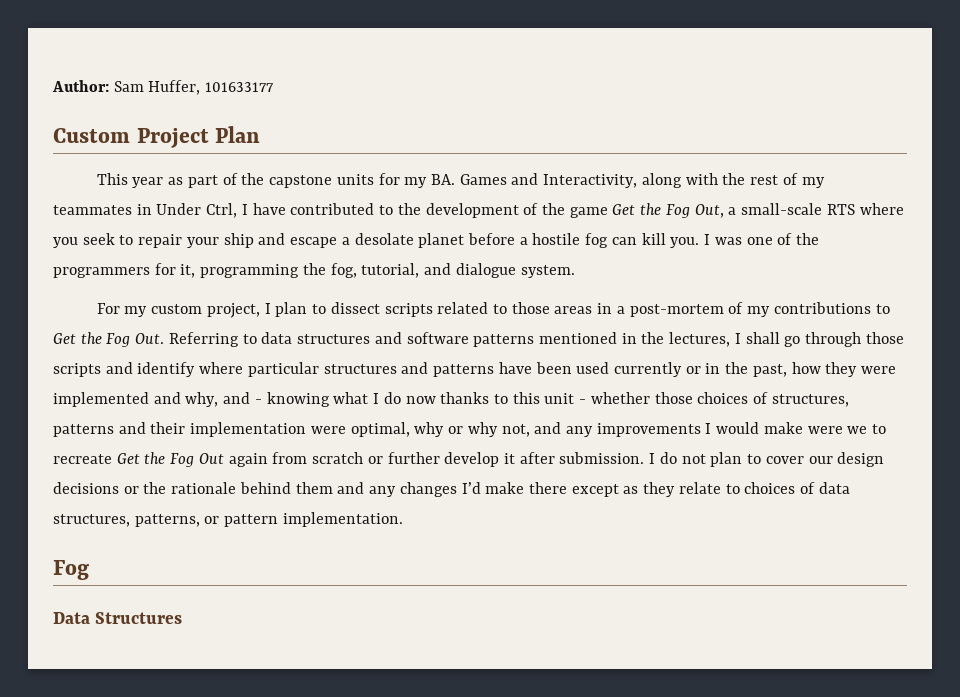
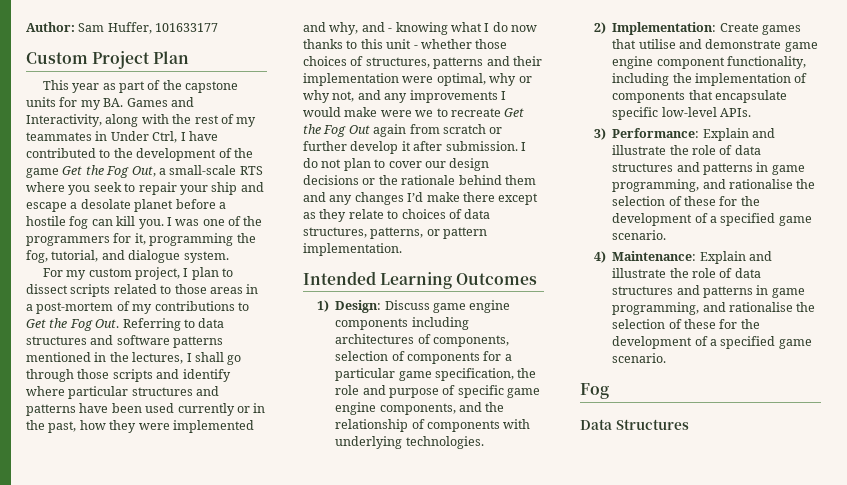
+ Intended Learning Outcomes
+ 1) Design: Discuss game engine components including architectures of components, selection of components for a particular game specification, the role and purpose of specific game engine components, and the relationship of components with underlying technologies.
+ 2) Implementation: Create games that utilise and demonstrate game engine component functionality, including the implementation of components that encapsulate specific low-level APIs.
+ 3) Performance: Explain and illustrate the role of data structures and patterns in game programming, and rationalise the selection of these for the development of a specified game scenario.
+ 4) Maintenance: Explain and illustrate the role of data structures and patterns in game programming, and rationalise the selection of these for the development of a specified game scenario.

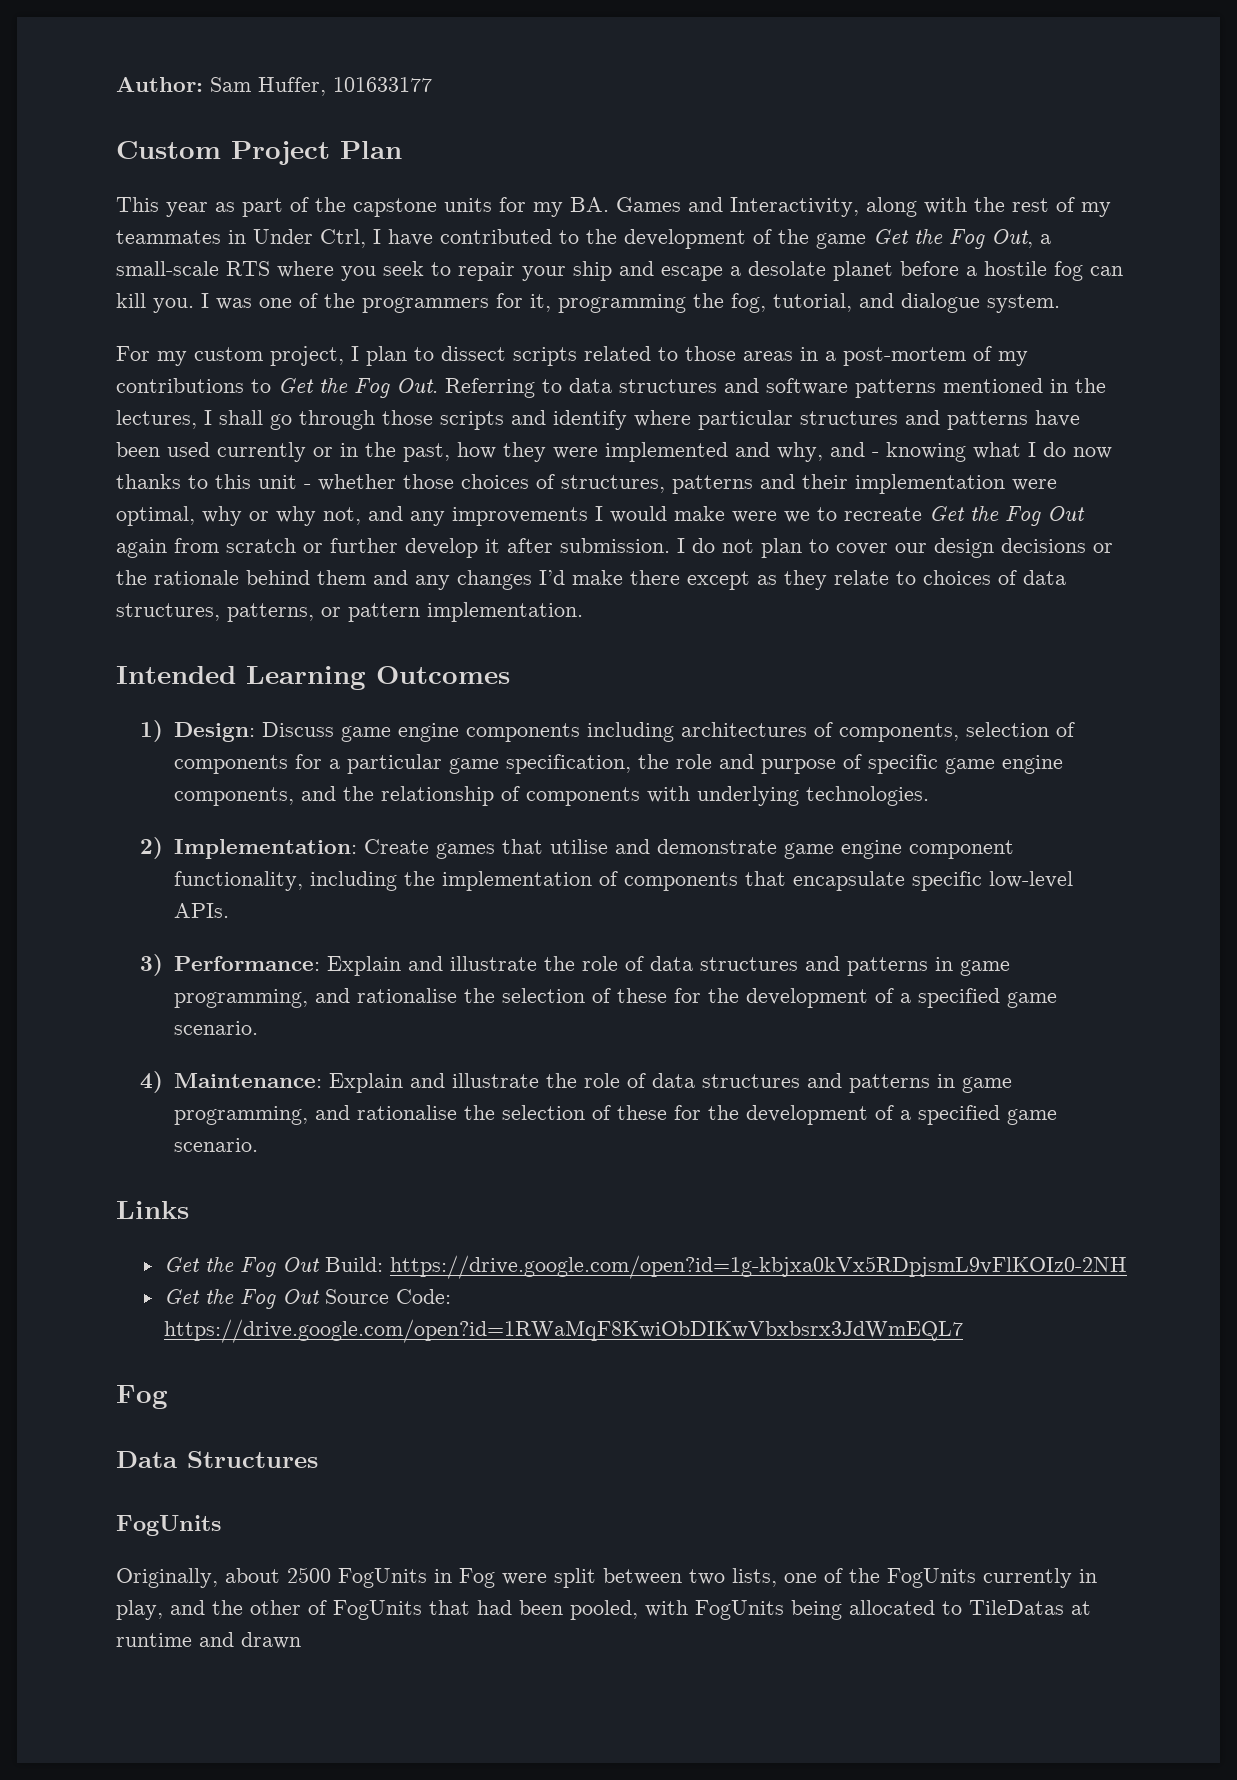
  4) Maintenance: Explain and illustrate the role of data structures and patterns in game programming, and rationalise the selection of these for the development of a specified game scenario.
+ Links
+ Get the Fog Out Build: https://drive.google.com/open?id=1g-kbjxa0kVx5RDpjsmL9vFlKOIz0-2NH
+ Get the Fog Out Source Code: https://drive.google.com/open?id=1RWaMqF8KwiObDIKwVbxbsrx3JdWmEQL7
  Fog
  Data Structures
+ FogUnits
+ Originally, about 2500 FogUnits in Fog were split between two lists, one of the FogUnits currently in play, and the other of FogUnits that had been pooled, with FogUnits being allocated to TileDatas at runtime and drawn

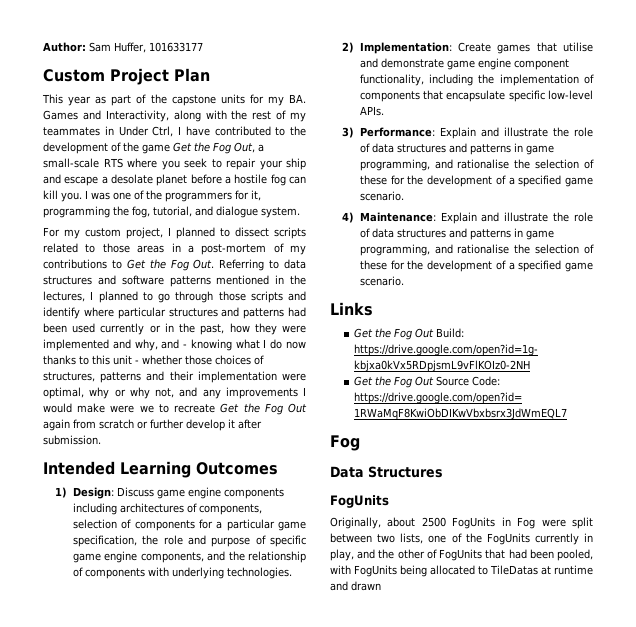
- For my custom project, I plan to dissect scripts related to those areas in a post-mortem of my contributions to Get the Fog Out. Referring to data structures and software patterns mentioned in the lectures, I shall go through those scripts and identify where particular structures and patterns have been used currently or in the past, how they were implemented and why, and - knowing what I do now thanks to this unit - whether those choices of structures, patterns and their implementation were optimal, why or why not, and any improvements I would make were we to recreate Get the Fog Out again from scratch or further develop it after submission. I do not plan to cover our design decisions or the rationale behind them and any changes I’d make there except as they relate to choices of data structures, patterns, or pattern implementation.
+ For my custom project, I planned to dissect scripts related to those areas in a post-mortem of my contributions to Get the Fog Out. Referring to data structures and software patterns mentioned in the lectures, I planned to go through those scripts and identify where particular structures and patterns had been used currently or in the past, how they were implemented and why, and - knowing what I do now thanks to this unit - whether those choices of structures, patterns and their implementation were optimal, why or why not, and any improvements I would make were we to recreate Get the Fog Out again from scratch or further develop it after submission.

